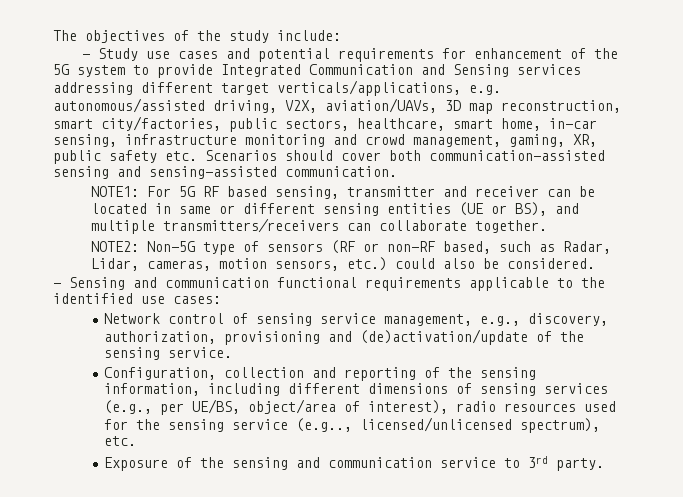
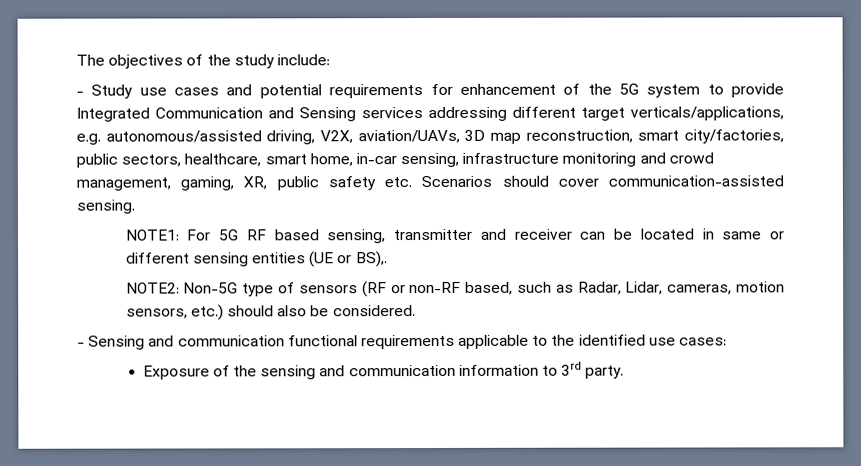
- - Study use cases and potential requirements for enhancement of the 5G system to provide Integrated Communication and Sensing services addressing different target verticals/applications, e.g. autonomous/assisted driving, V2X, aviation/UAVs, 3D map reconstruction, smart city/factories, public sectors, healthcare, smart home, in-car sensing, infrastructure monitoring and crowd management, gaming, XR, public safety etc. Scenarios should cover both communication-assisted sensing and sensing-assisted communication.
+ - Study use cases and potential requirements for enhancement of the 5G system to provide Integrated Communication and Sensing services addressing different target verticals/applications, e.g. autonomous/assisted driving, V2X, aviation/UAVs, 3D map reconstruction, smart city/factories, public sectors, healthcare, smart home, in-car sensing, infrastructure monitoring and crowd management, gaming, XR, public safety etc. Scenarios should cover communication-assisted sensing.
- NOTE1: For 5G RF based sensing, transmitter and receiver can be located in same or different sensing entities (UE or BS), and multiple transmitters/receivers can collaborate together.
+ NOTE1: For 5G RF based sensing, transmitter and receiver can be located in same or different sensing entities (UE or BS),.
- NOTE2: Non-5G type of sensors (RF or non-RF based, such as Radar, Lidar, cameras, motion sensors, etc.) could also be considered.
+ NOTE2: Non-5G type of sensors (RF or non-RF based, such as Radar, Lidar, cameras, motion sensors, etc.) should also be considered.
- Network control of sensing service management, e.g., discovery, authorization, provisioning and (de)activation/update of the sensing service.
- Configuration, collection and reporting of the sensing information, including different dimensions of sensing services (e.g., per UE/BS, object/area of interest), radio resources used for the sensing service (e.g.., licensed/unlicensed spectrum), etc.
- Exposure of the sensing and communication service to 3rd party.
+ Exposure of the sensing and communication information to 3rd party.

